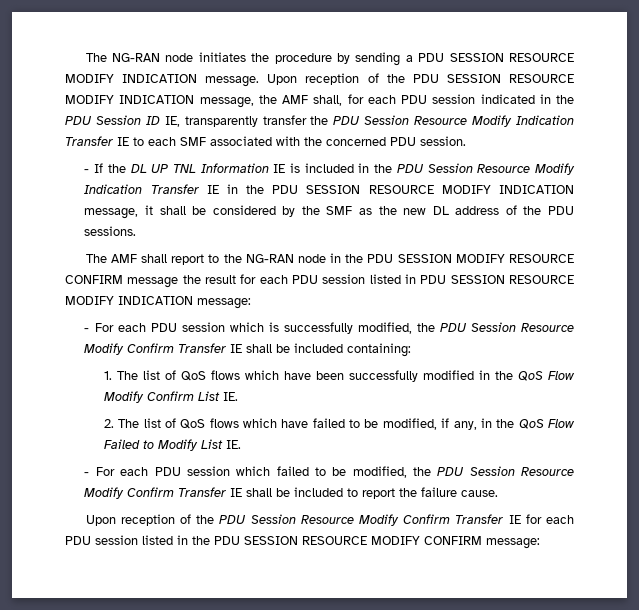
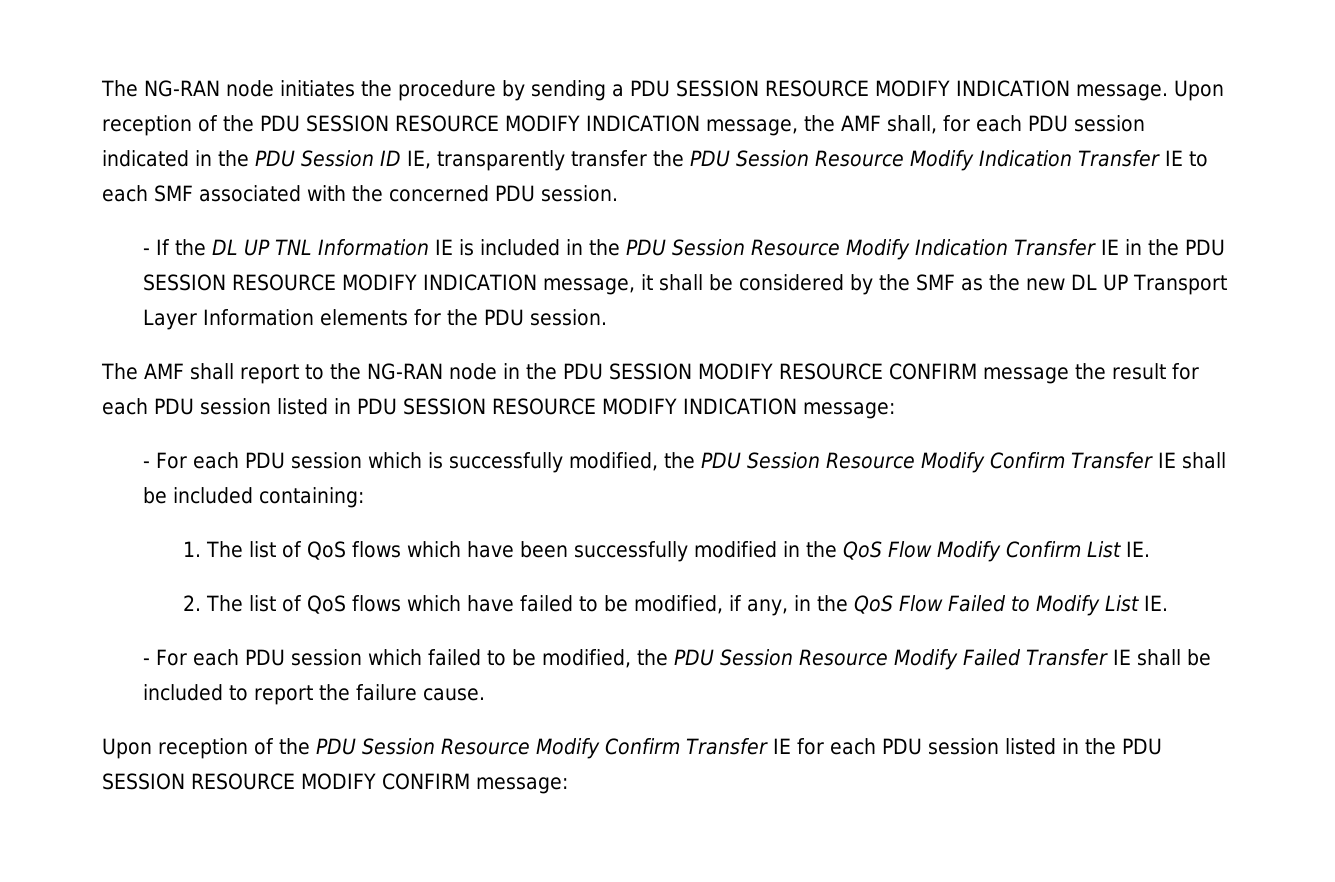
- - If the DL UP TNL Information IE is included in the PDU Session Resource Modify Indication Transfer IE in the PDU SESSION RESOURCE MODIFY INDICATION message, it shall be considered by the SMF as the new DL address of the PDU sessions.
+ - If the DL UP TNL Information IE is included in the PDU Session Resource Modify Indication Transfer IE in the PDU SESSION RESOURCE MODIFY INDICATION message, it shall be considered by the SMF as the new DL UP Transport Layer Information elements for the PDU session.
- - For each PDU session which failed to be modified, the PDU Session Resource Modify Confirm Transfer IE shall be included to report the failure cause.
+ - For each PDU session which failed to be modified, the PDU Session Resource Modify Failed Transfer IE shall be included to report the failure cause.

